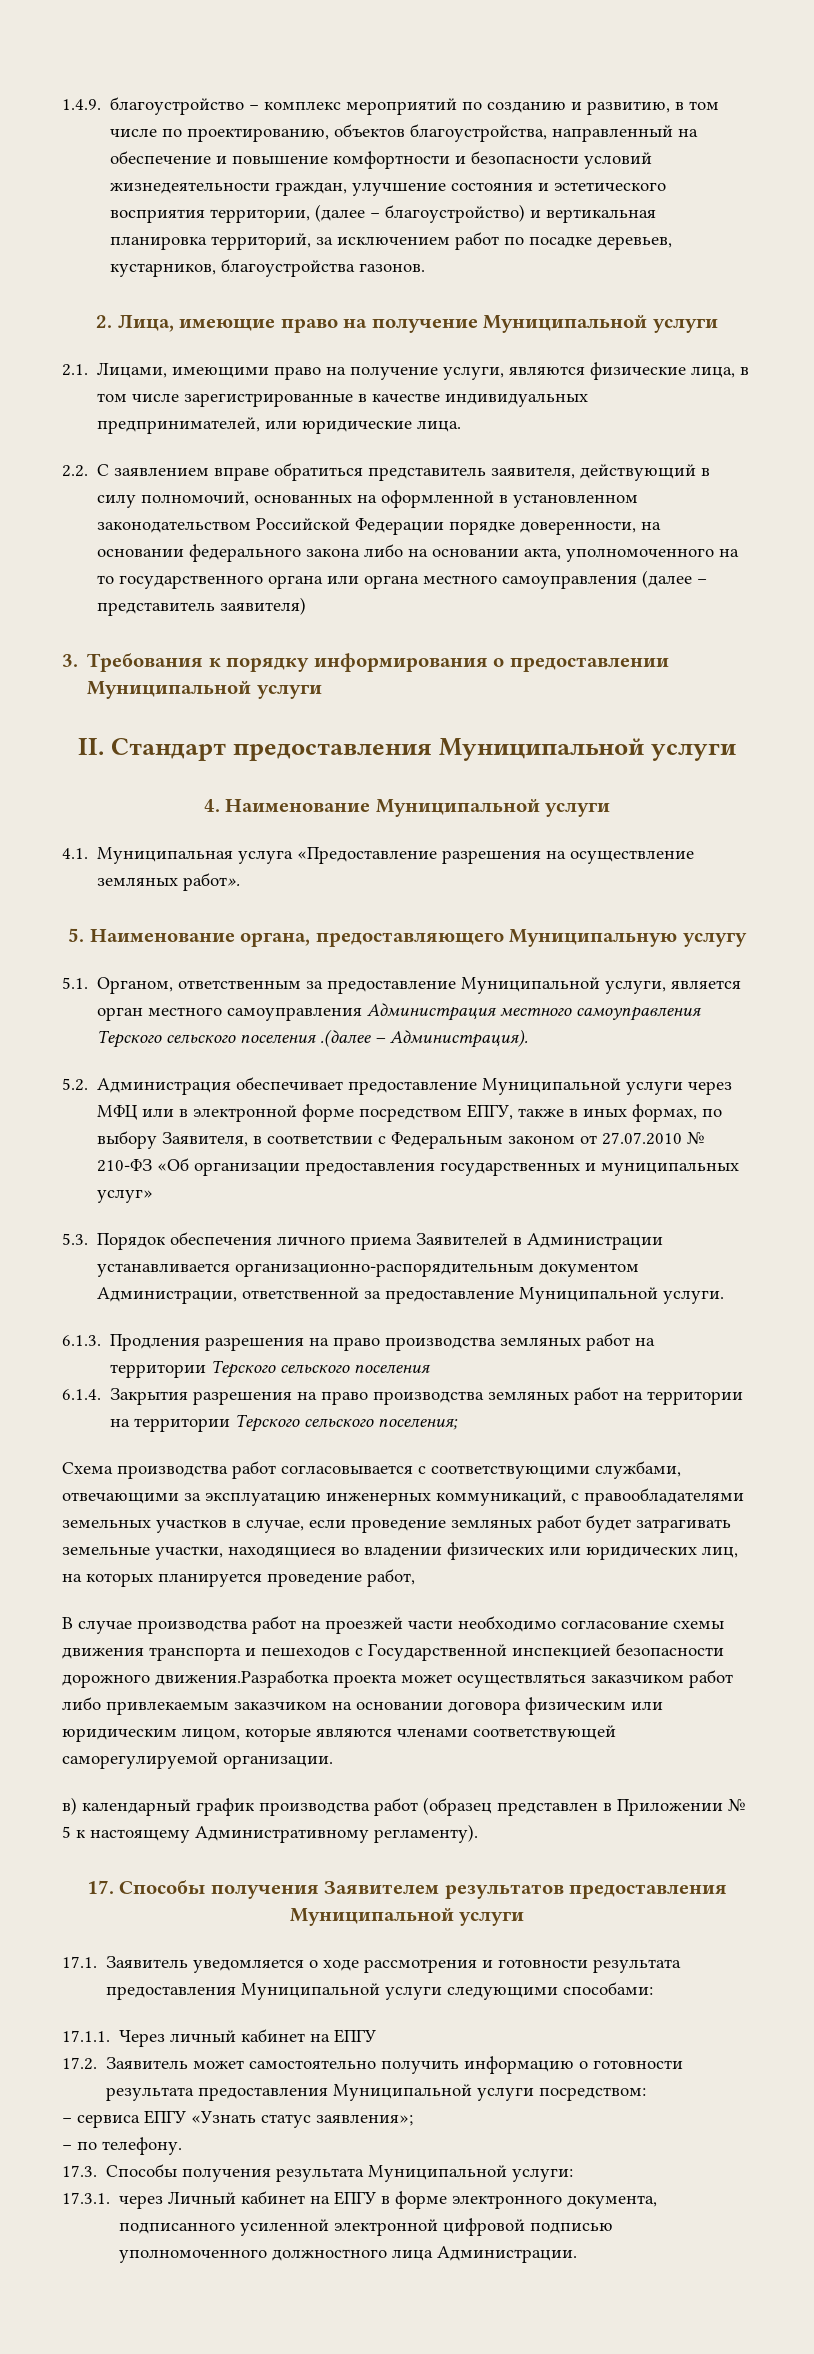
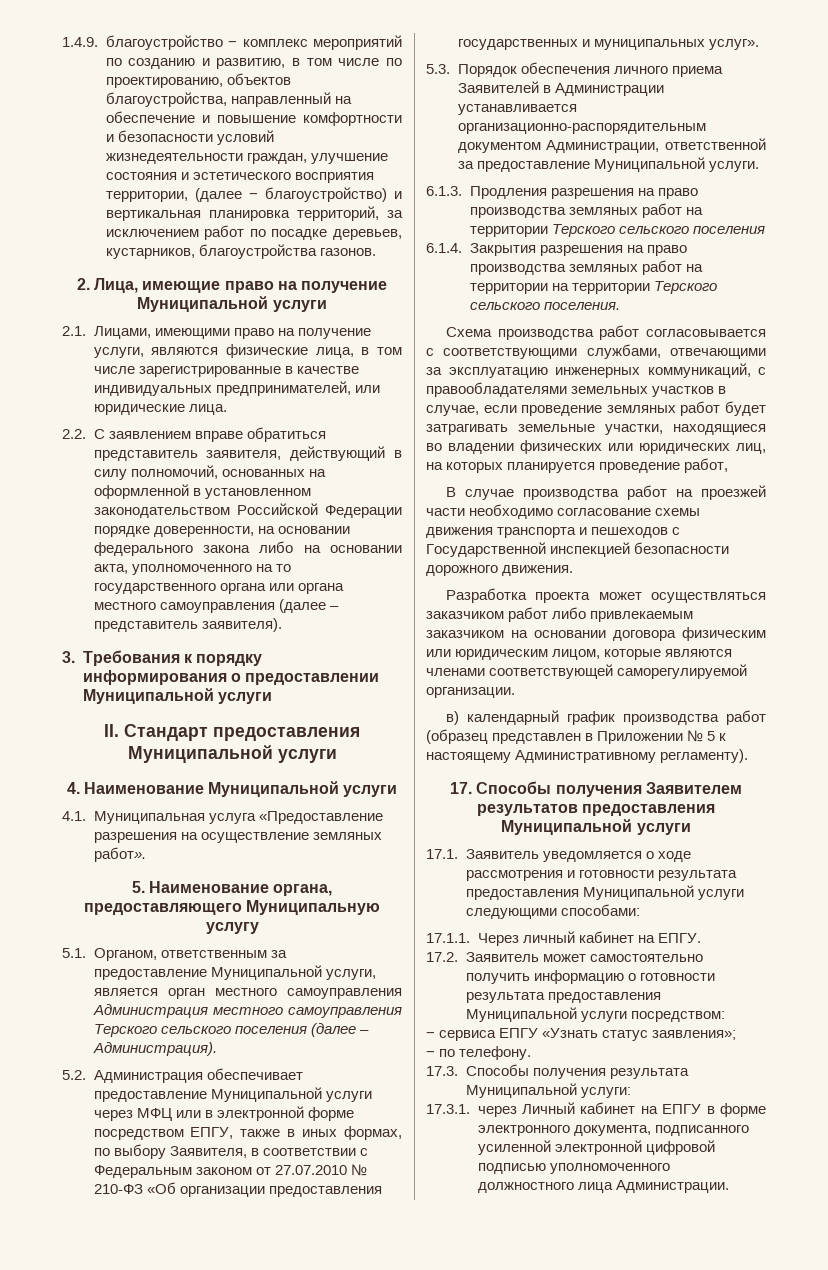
- 2.2. С заявлением вправе обратиться представитель заявителя, действующий в силу полномочий, основанных на оформленной в установленном законодательством Российской Федерации порядке доверенности, на основании федерального закона либо на основании акта, уполномоченного на то государственного органа или органа местного самоуправления (далее – представитель заявителя)
+ 2.2. С заявлением вправе обратиться представитель заявителя, действующий в силу полномочий, основанных на оформленной в установленном законодательством Российской Федерации порядке доверенности, на основании федерального закона либо на основании акта, уполномоченного на то государственного органа или органа местного самоуправления (далее – представитель заявителя).
- 5.1. Органом, ответственным за предоставление Муниципальной услуги, является орган местного самоуправления Администрация местного самоуправления Терского сельского поселения .(далее – Администрация).
+ 5.1. Органом, ответственным за предоставление Муниципальной услуги, является орган местного самоуправления Администрация местного самоуправления Терского сельского поселения (далее – Администрация).
- 5.2. Администрация обеспечивает предоставление Муниципальной услуги через МФЦ или в электронной форме посредством ЕПГУ, также в иных формах, по выбору Заявителя, в соответствии с Федеральным законом от 27.07.2010 № 210-ФЗ «Об организации предоставления государственных и муниципальных услуг»
+ 5.2. Администрация обеспечивает предоставление Муниципальной услуги через МФЦ или в электронной форме посредством ЕПГУ, также в иных формах, по выбору Заявителя, в соответствии с Федеральным законом от 27.07.2010 № 210-ФЗ «Об организации предоставления государственных и муниципальных услуг».
- 6.1.4. Закрытия разрешения на право производства земляных работ на территории на территории Терского сельского поселения;
+ 6.1.4. Закрытия разрешения на право производства земляных работ на территории на территории Терского сельского поселения.
- В случае производства работ на проезжей части необходимо согласование схемы движения транспорта и пешеходов с Государственной инспекцией безопасности дорожного движения.Разработка проекта может осуществляться заказчиком работ либо привлекаемым заказчиком на основании договора физическим или юридическим лицом, которые являются членами соответствующей саморегулируемой организации.
+ В случае производства работ на проезжей части необходимо согласование схемы движения транспорта и пешеходов с Государственной инспекцией безопасности дорожного движения.
+ Разработка проекта может осуществляться заказчиком работ либо привлекаемым заказчиком на основании договора физическим или юридическим лицом, которые являются членами соответствующей саморегулируемой организации.
- 17.1.1. Через личный кабинет на ЕПГУ
+ 17.1.1. Через личный кабинет на ЕПГУ.

